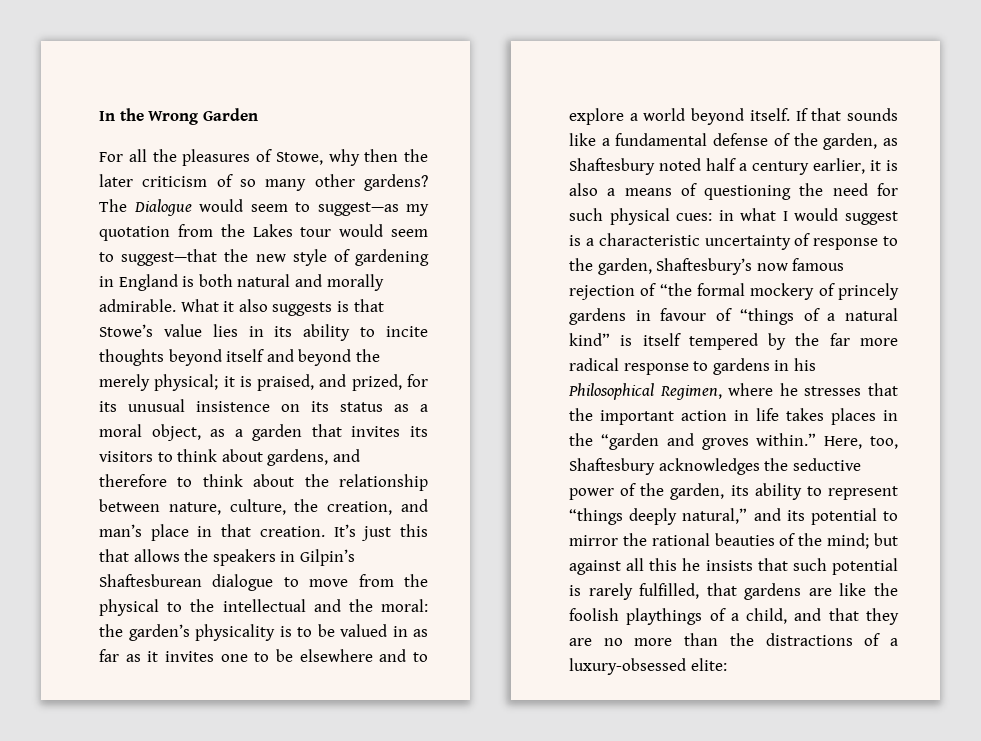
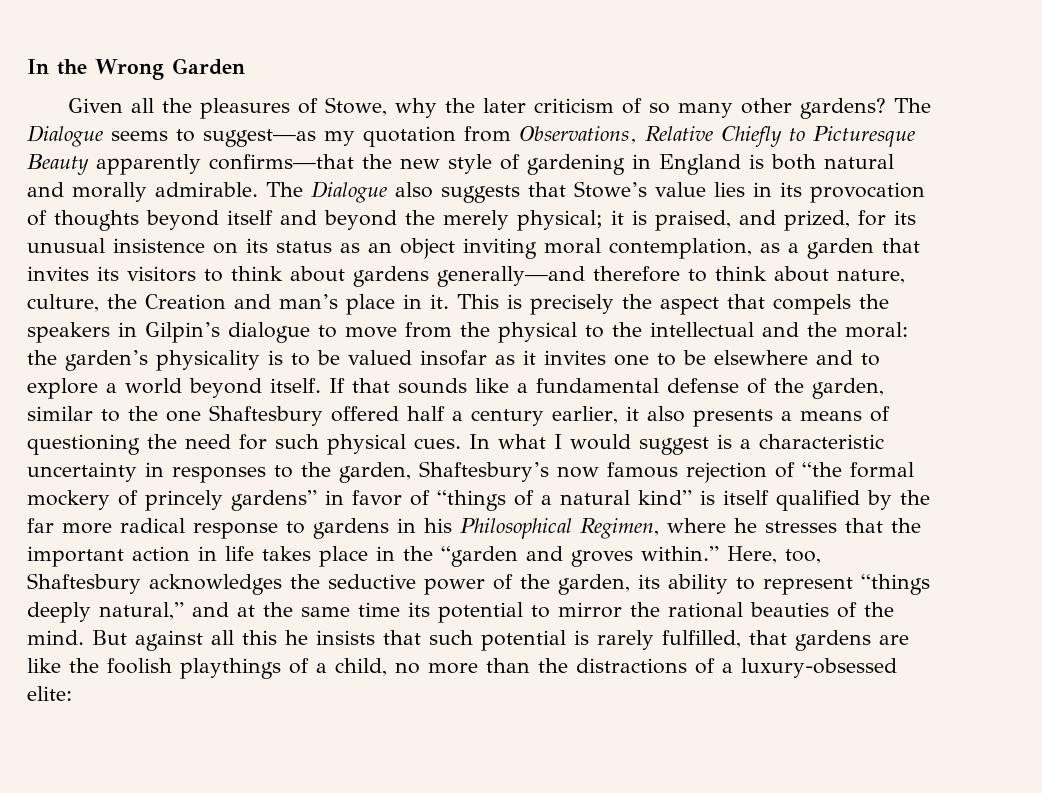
- For all the pleasures of Stowe, why then the later criticism of so many other gardens?
+ Given all the pleasures of Stowe, why the later criticism of so many other gardens?
- The Dialogue would seem to suggest—as my quotation from the Lakes tour would seem to suggest—that the new style of gardening in England is both natural and morally admirable.
+ The Dialogue seems to suggest—as my quotation from Observations, Relative Chiefly to Picturesque Beauty apparently confirms—that the new style of gardening in England is both natural and morally admirable.
- What it also suggests is that Stowe’s value lies in its ability to incite thoughts beyond itself and beyond the merely physical;
+ The Dialogue also suggests that Stowe’s value lies in its provocation of thoughts beyond itself and beyond the merely physical;
- it is praised, and prized, for its unusual insistence on its status as a moral object, as a garden that invites its visitors to think about gardens, and therefore to think about the relationship between nature, culture, the creation, and man’s place in that creation. It’s just this that allows the speakers in Gilpin’s Shaftesburean dialogue to move from the physical to the intellectual and the moral:
+ it is praised, and prized, for its unusual insistence on its status as an object inviting moral contemplation, as a garden that invites its visitors to think about gardens generally—and therefore to think about nature, culture, the Creation and man’s place in it. This is precisely the aspect that compels the speakers in Gilpin’s dialogue to move from the physical to the intellectual and the moral:
- the garden’s physicality is to be valued in as far as it invites one to be elsewhere and to explore a world beyond itself.
+ the garden’s physicality is to be valued insofar as it invites one to be elsewhere and to explore a world beyond itself.
- If that sounds like a fundamental defense of the garden, as Shaftesbury noted half a century earlier, it is also a means of questioning the need for such physical cues: in what I would suggest is a characteristic uncertainty of response to the garden, Shaftesbury’s now famous rejection of “the formal mockery of princely gardens in favour of “things of a natural kind” is itself tempered by the far more radical response to gardens in his Philosophical Regimen, where he stresses that the important action in life takes places in the “garden and groves within.”
+ If that sounds like a fundamental defense of the garden, similar to the one Shaftesbury offered half a century earlier, it also presents a means of questioning the need for such physical cues. In what I would suggest is a characteristic uncertainty in responses to the garden, Shaftesbury’s now famous rejection of “the formal mockery of princely gardens” in favor of “things of a natural kind” is itself qualified by the far more radical response to gardens in his Philosophical Regimen, where he stresses that the important action in life takes place in the “garden and groves within.”
- Here, too, Shaftesbury acknowledges the seductive power of the garden, its ability to represent “things deeply natural,” and its potential to mirror the rational beauties of the mind; but against all this he insists that such potential is rarely fulfilled, that gardens are like the foolish playthings of a child, and that they are no more than the distractions of a luxury-obsessed elite:
+ Here, too, Shaftesbury acknowledges the seductive power of the garden, its ability to represent “things deeply natural,” and at the same time its potential to mirror the rational beauties of the mind. But against all this he insists that such potential is rarely fulfilled, that gardens are like the foolish playthings of a child, no more than the distractions of a luxury-obsessed elite:

